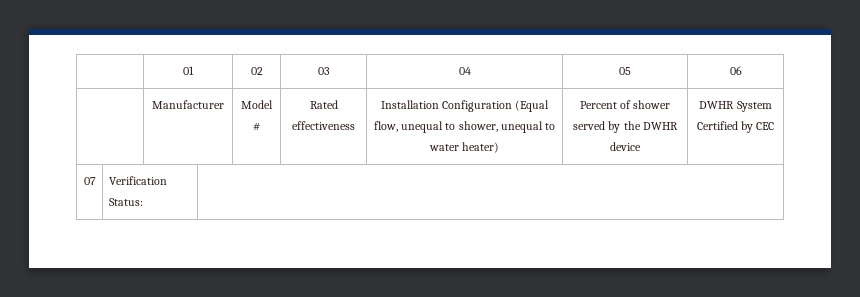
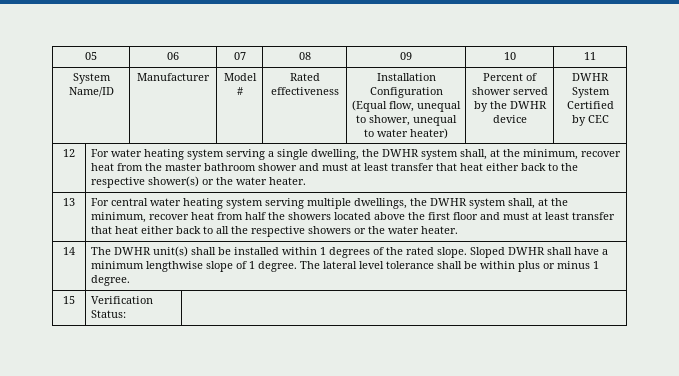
- | 01 | 02 | 03 | 04 | 05 | 06
- | Manufacturer | Model # | Rated effectiveness | Installation Configuration (Equal flow, unequal to shower, unequal to water heater) | Percent of shower served by the DWHR device | DWHR System Certified by CEC
+ 05 | 06 | 07 | 08 | 09 | 10 | 11
+ System Name/ID | Manufacturer | Model # | Rated effectiveness | Installation Configuration (Equal flow, unequal to shower, unequal to water heater) | Percent of shower served by the DWHR device | DWHR System Certified by CEC
- 07 | Verification Status: |
+ 12 | For water heating system serving a single dwelling, the DWHR system shall, at the minimum, recover heat from the master bathroom shower and must at least transfer that heat either back to the respective shower(s) or the water heater.
+ 13 | For central water heating system serving multiple dwellings, the DWHR system shall, at the minimum, recover heat from half the showers located above the first floor and must at least transfer that heat either back to all the respective showers or the water heater.
+ 14 | The DWHR unit(s) shall be installed within 1 degrees of the rated slope. Sloped DWHR shall have a minimum lengthwise slope of 1 degree. The lateral level tolerance shall be within plus or minus 1 degree.
+ 15 | Verification Status: |

